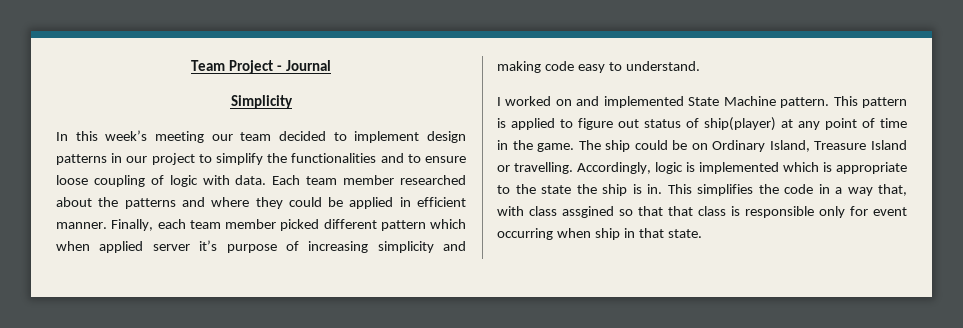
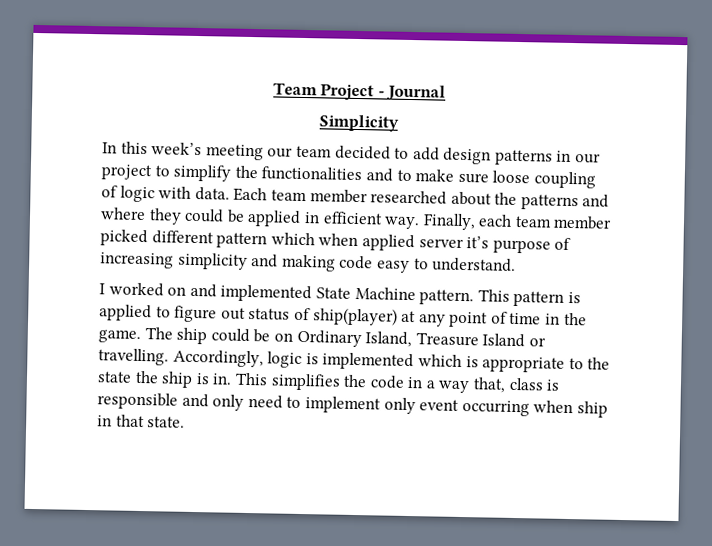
- In this week’s meeting our team decided to implement design patterns in our project to simplify the functionalities and to ensure loose coupling of logic with data.
+ In this week’s meeting our team decided to add design patterns in our project to simplify the functionalities and to make sure loose coupling of logic with data.
- Each team member researched about the patterns and where they could be applied in efficient manner.
+ Each team member researched about the patterns and where they could be applied in efficient way.
- This simplifies the code in a way that, with class assgined so that that class is responsible only for event occurring when ship in that state.
+ This simplifies the code in a way that, class is responsible and only need to implement only event occurring when ship in that state.

